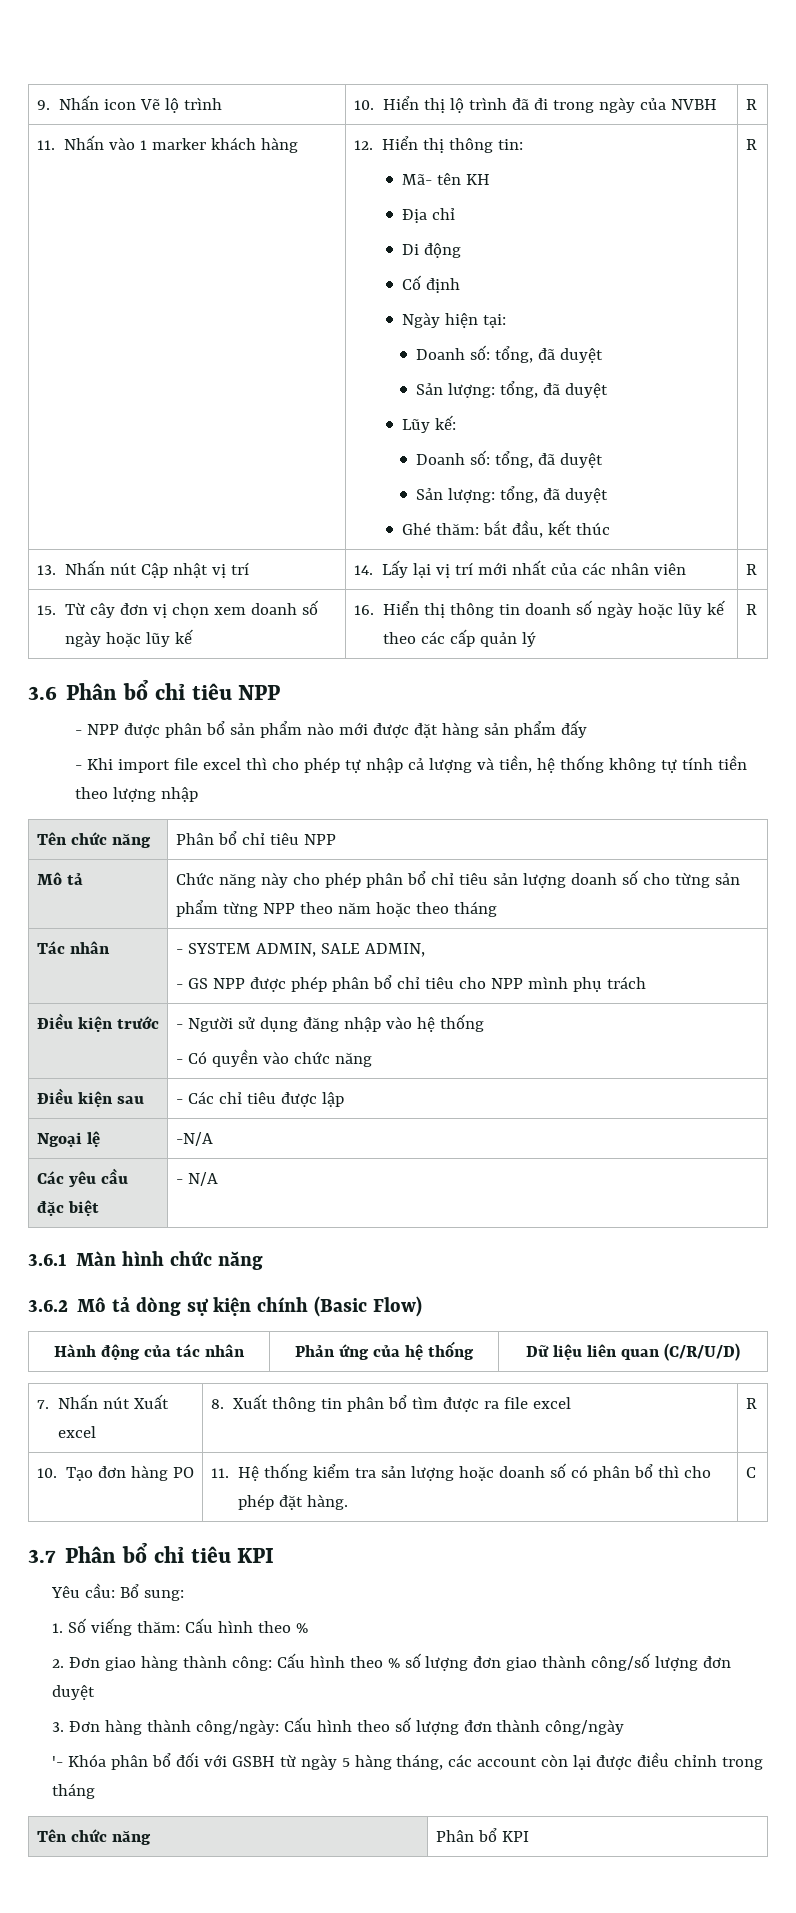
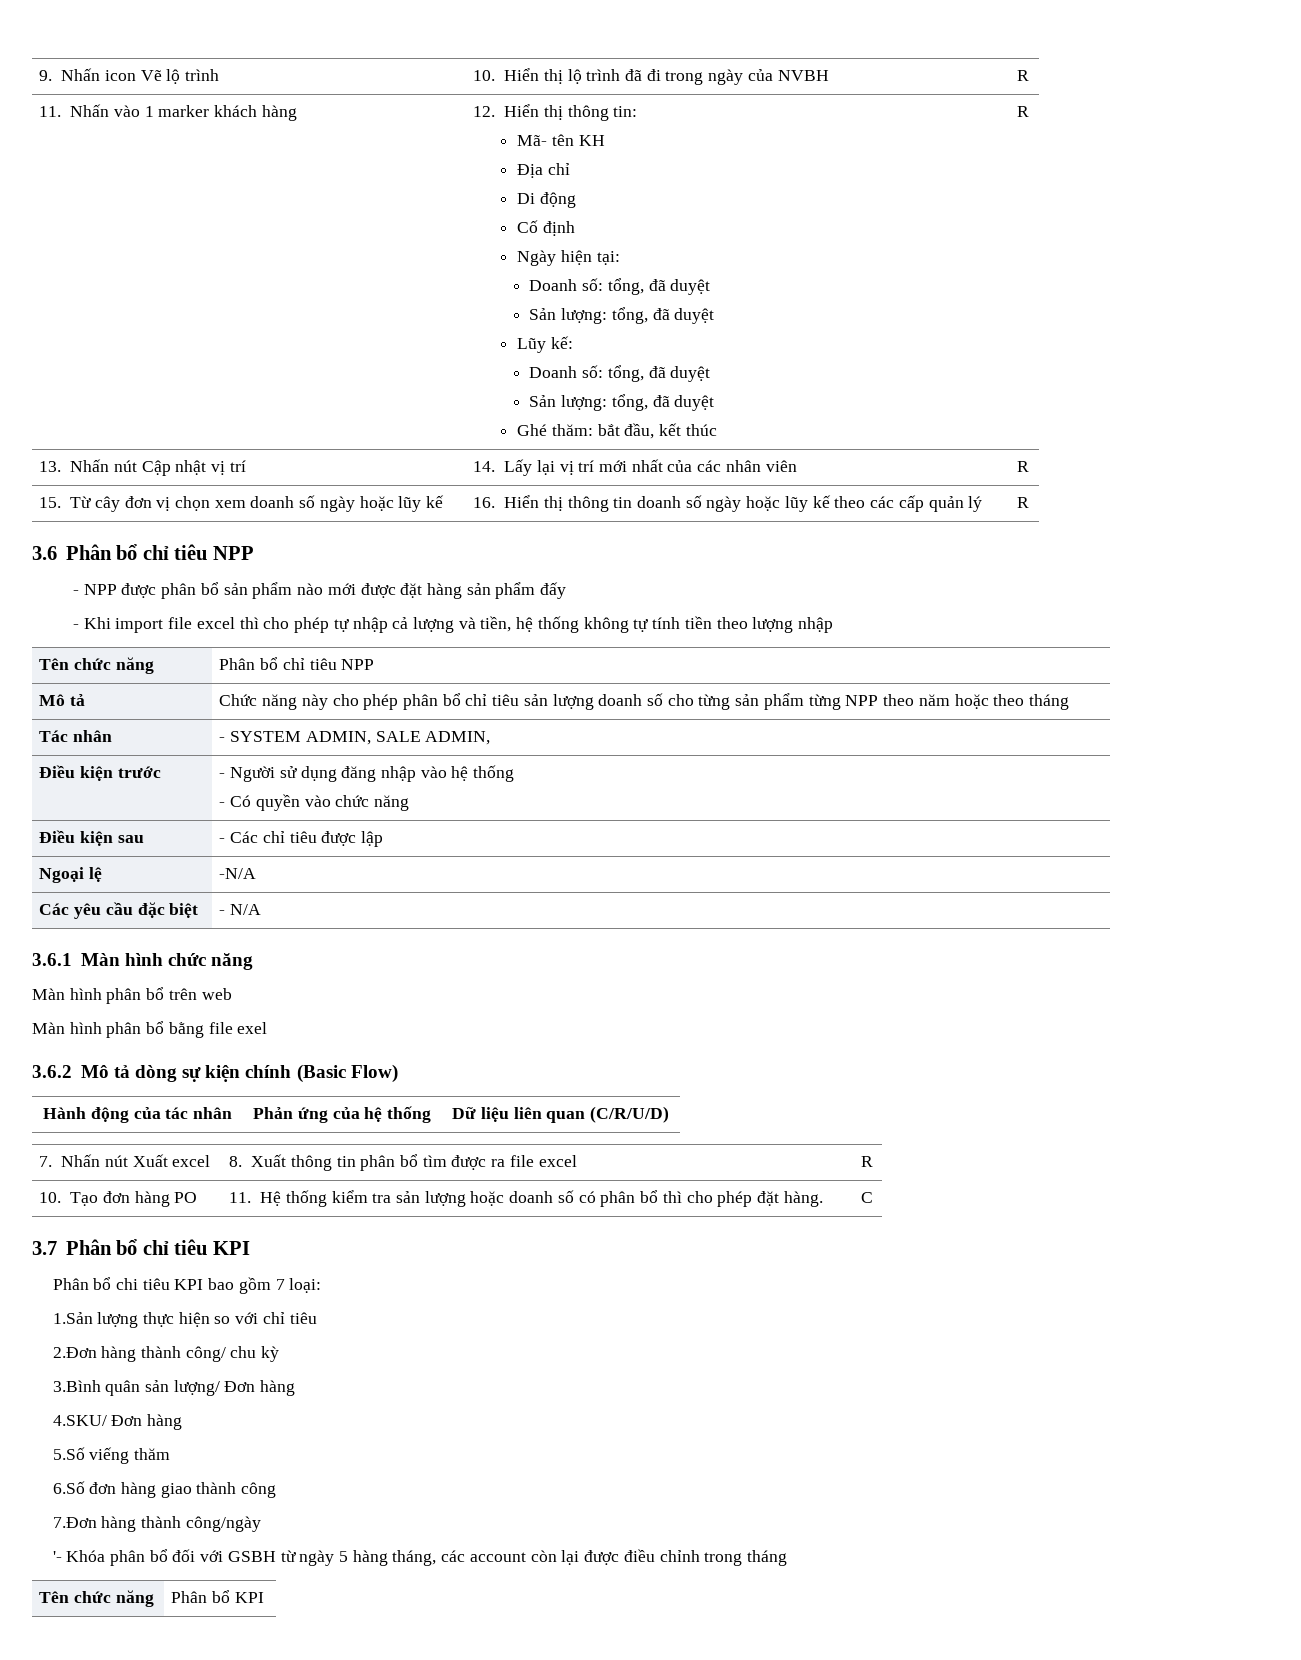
  Tác nhân | - SYSTEM ADMIN, SALE ADMIN,
- - GS NPP được phép phân bổ chỉ tiêu cho NPP mình phụ trách
+ Màn hình phân bổ trên web
+ Màn hình phân bổ bằng file exel
- Yêu cầu: Bổ sung:
- 1. Số viếng thăm: Cấu hình theo %
- 2. Đơn giao hàng thành công: Cấu hình theo % số lượng đơn giao thành công/số lượng đơn duyệt
- 3. Đơn hàng thành công/ngày: Cấu hình theo số lượng đơn thành công/ngày
+ Phân bổ chi tiêu KPI bao gồm 7 loại:
+ 1.Sản lượng thực hiện so với chỉ tiêu
+ 2.Đơn hàng thành công/ chu kỳ
+ 3.Bình quân sản lượng/ Đơn hàng
+ 4.SKU/ Đơn hàng
+ 5.Số viếng thăm
+ 6.Số đơn hàng giao thành công
+ 7.Đơn hàng thành công/ngày

